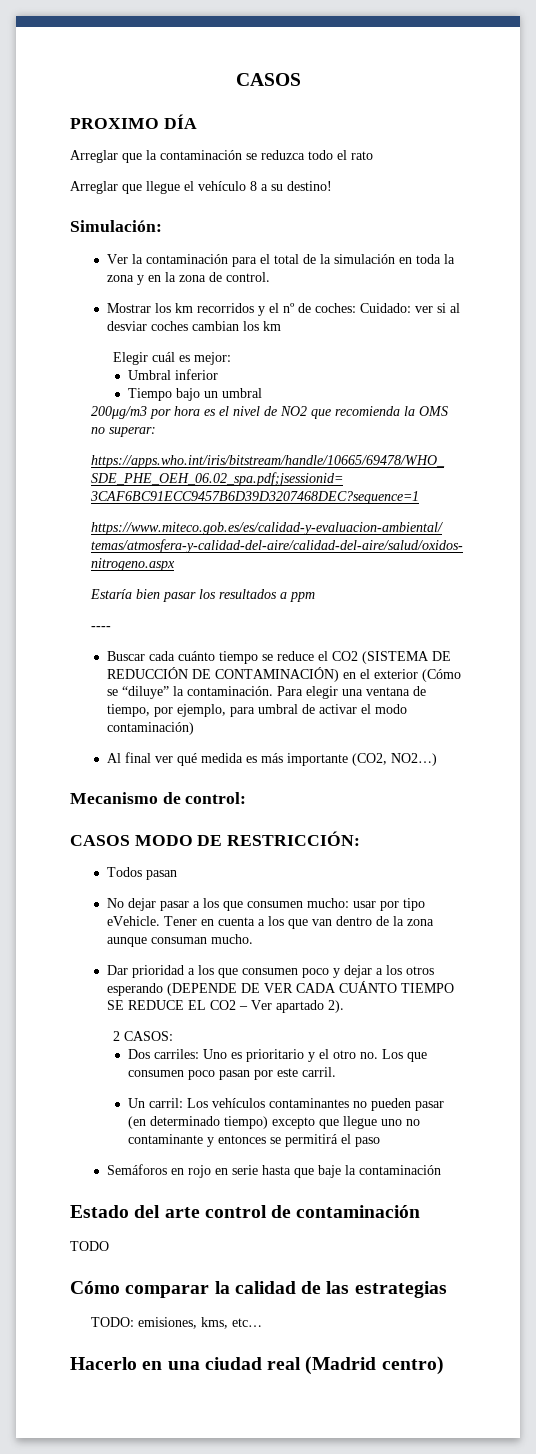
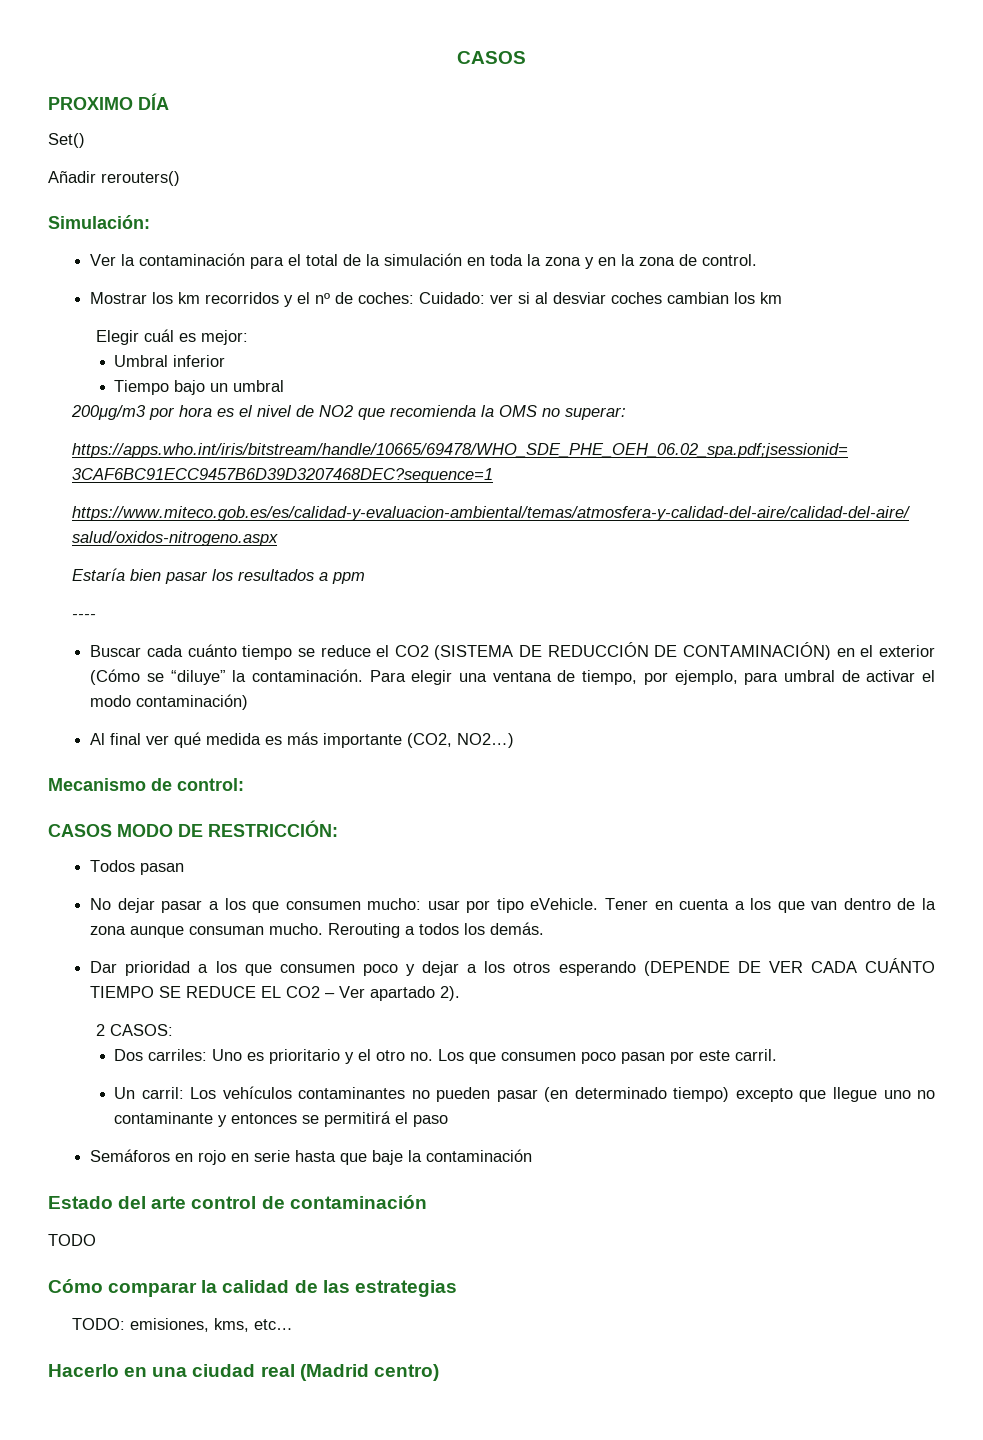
- Arreglar que la contaminación se reduzca todo el rato
- Arreglar que llegue el vehículo 8 a su destino!
+ Set()
+ Añadir rerouters()
+ Rerouting a todos los demás.

